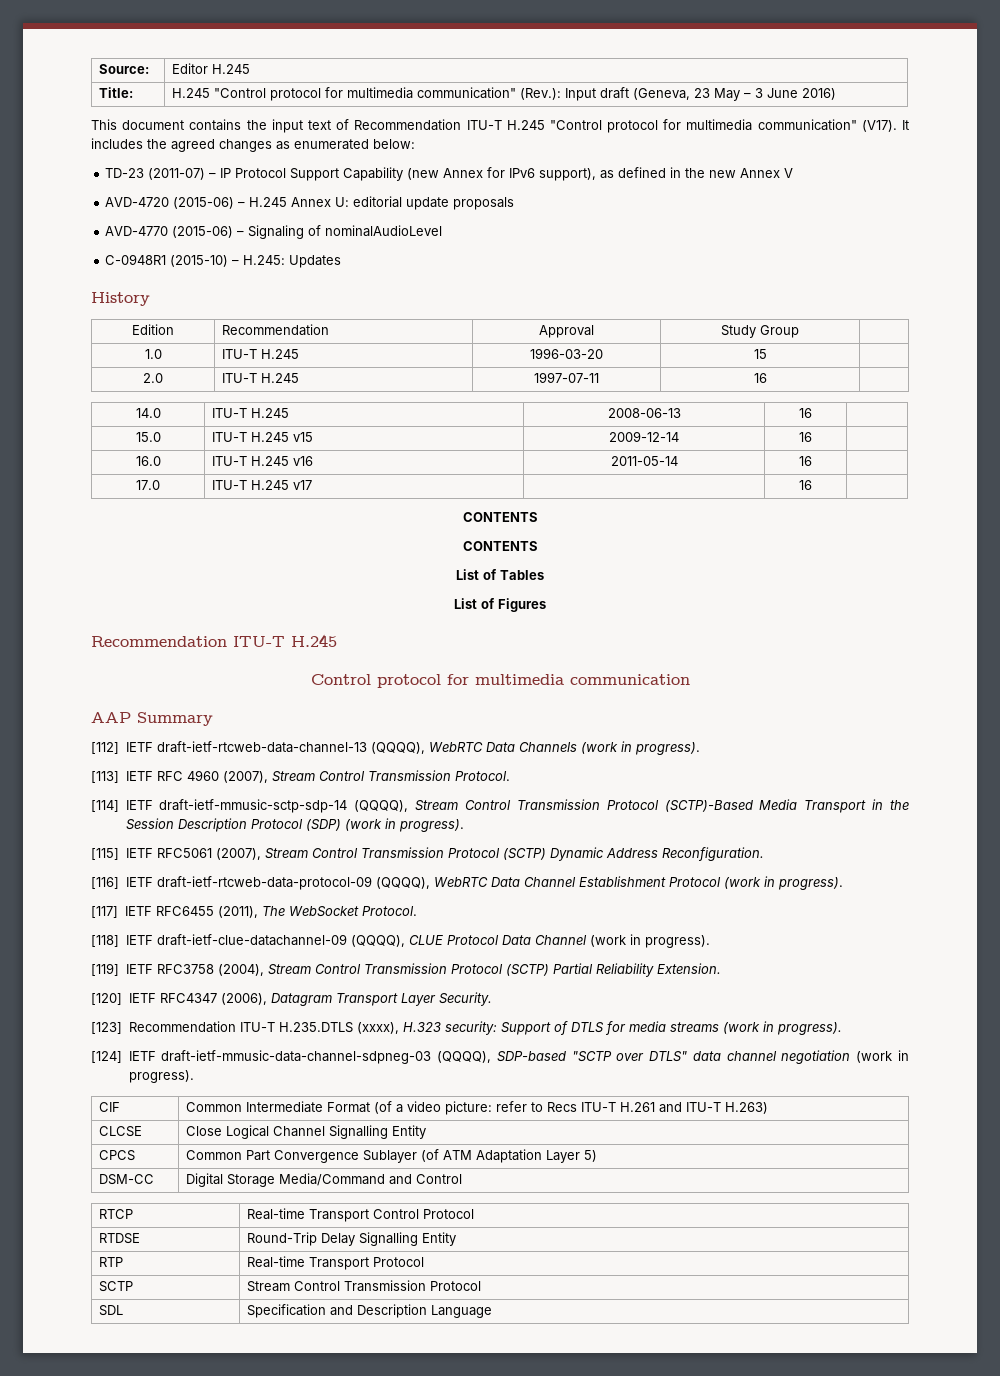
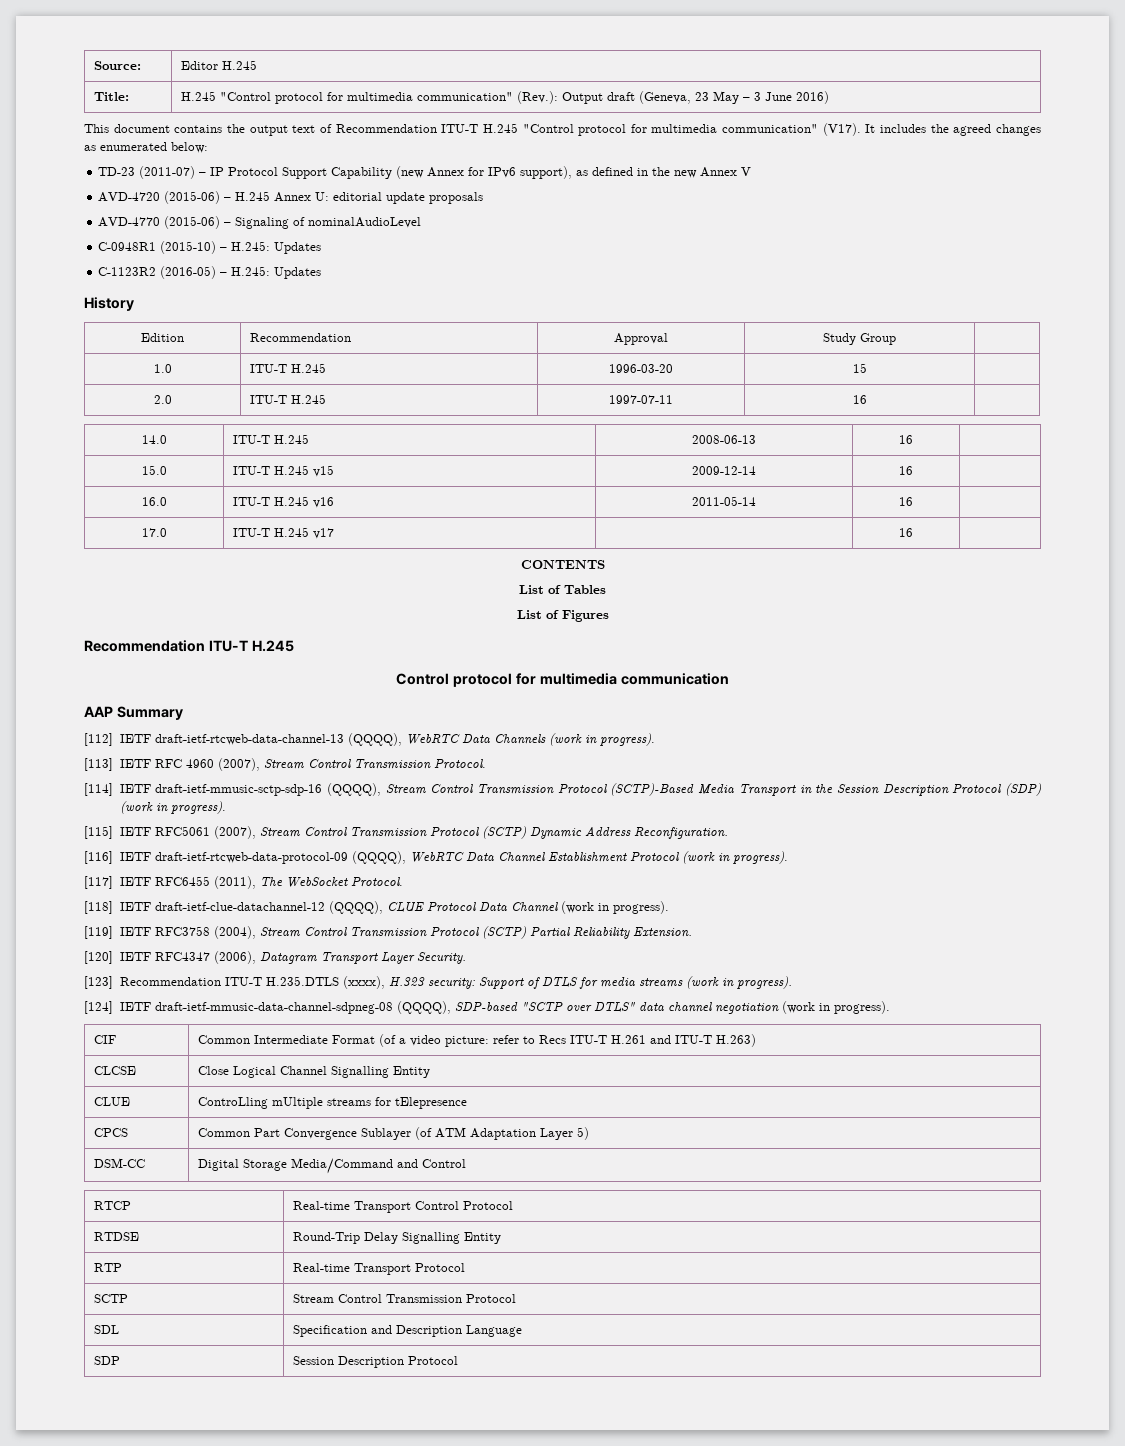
- Title: | H.245 "Control protocol for multimedia communication" (Rev.): Input draft (Geneva, 23 May – 3 June 2016)
+ Title: | H.245 "Control protocol for multimedia communication" (Rev.): Output draft (Geneva, 23 May – 3 June 2016)
- This document contains the input text of Recommendation ITU-T H.245 "Control protocol for multimedia communication" (V17).
+ This document contains the output text of Recommendation ITU-T H.245 "Control protocol for multimedia communication" (V17).
+ C-1123R2 (2016-05) – H.245: Updates
  17.0 | ITU-T H.245 v17 | | 16 |
- CONTENTS
- [114] IETF draft-ietf-mmusic-sctp-sdp-14 (QQQQ), Stream Control Transmission Protocol (SCTP)-Based Media Transport in the Session Description Protocol (SDP) (work in progress).
+ [114] IETF draft-ietf-mmusic-sctp-sdp-16 (QQQQ), Stream Control Transmission Protocol (SCTP)-Based Media Transport in the Session Description Protocol (SDP) (work in progress).
- [118] IETF draft-ietf-clue-datachannel-09 (QQQQ), CLUE Protocol Data Channel (work in progress).
+ [118] IETF draft-ietf-clue-datachannel-12 (QQQQ), CLUE Protocol Data Channel (work in progress).
- [124] IETF draft-ietf-mmusic-data-channel-sdpneg-03 (QQQQ), SDP-based "SCTP over DTLS" data channel negotiation (work in progress).
+ [124] IETF draft-ietf-mmusic-data-channel-sdpneg-08 (QQQQ), SDP-based "SCTP over DTLS" data channel negotiation (work in progress).
+ CLUE | ControLling mUltiple streams for tElepresence
+ SDP | Session Description Protocol

